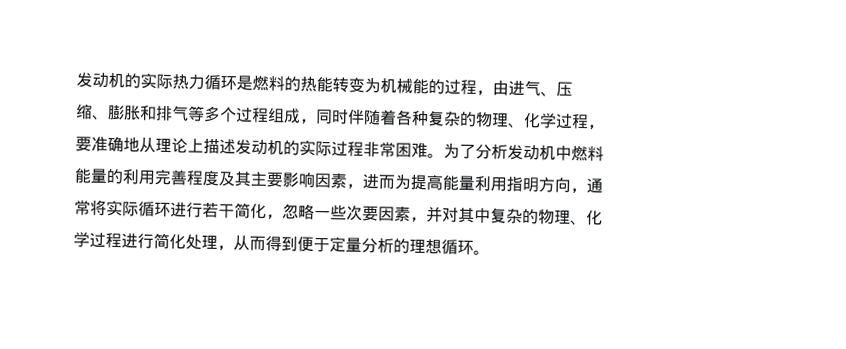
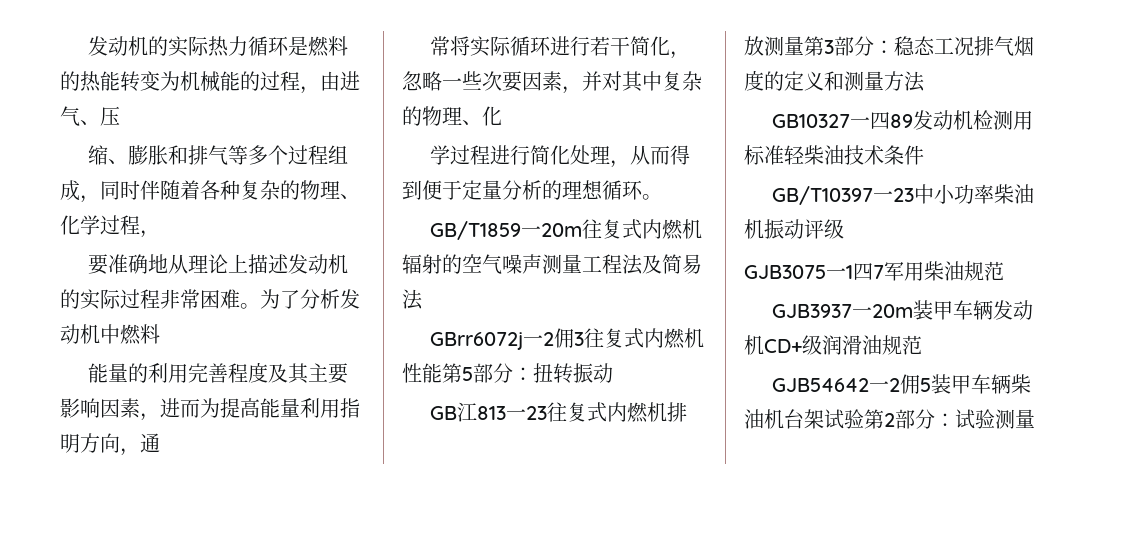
+ GB/T1859一20m往复式内燃机辐射的空气噪声测量工程法及简易法
+ GBrr6072j一2佣3往复式内燃机性能第5部分：扭转振动
+ GB江813一23往复式内燃机排放测量第3部分：稳态工况排气烟度的定义和测量方法
+ GB10327一四89发动机检测用标准轻柴油技术条件
+ GB/T10397一23中小功率柴油机振动评级
+ GJB3075一1四7军用柴油规范
+ GJB3937一20m装甲车辆发动机CD+级润滑油规范
+ GJB54642一2佣5装甲车辆柴油机台架试验第2部分：试验测量

